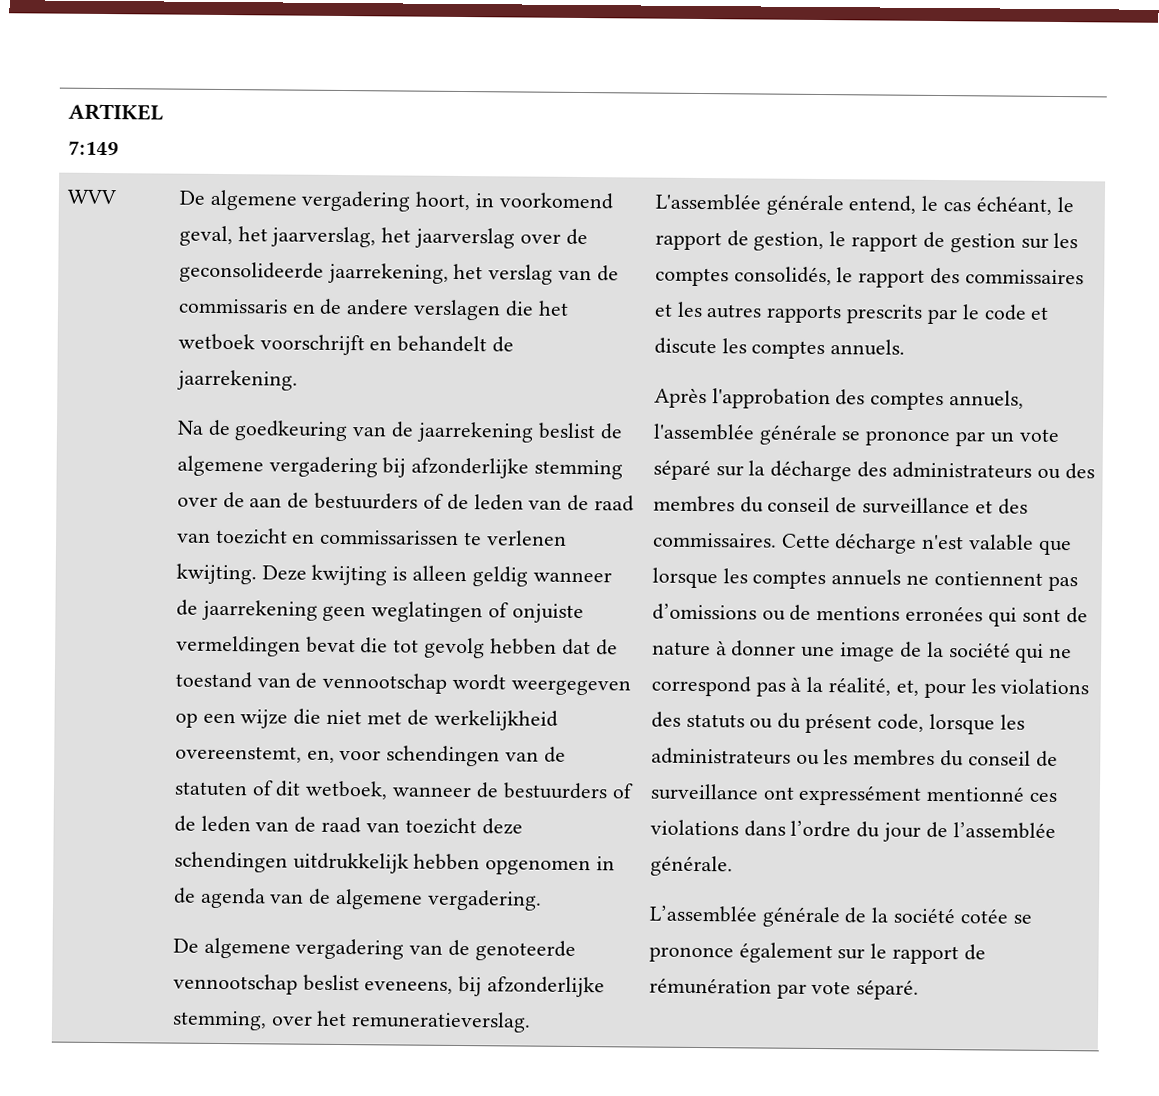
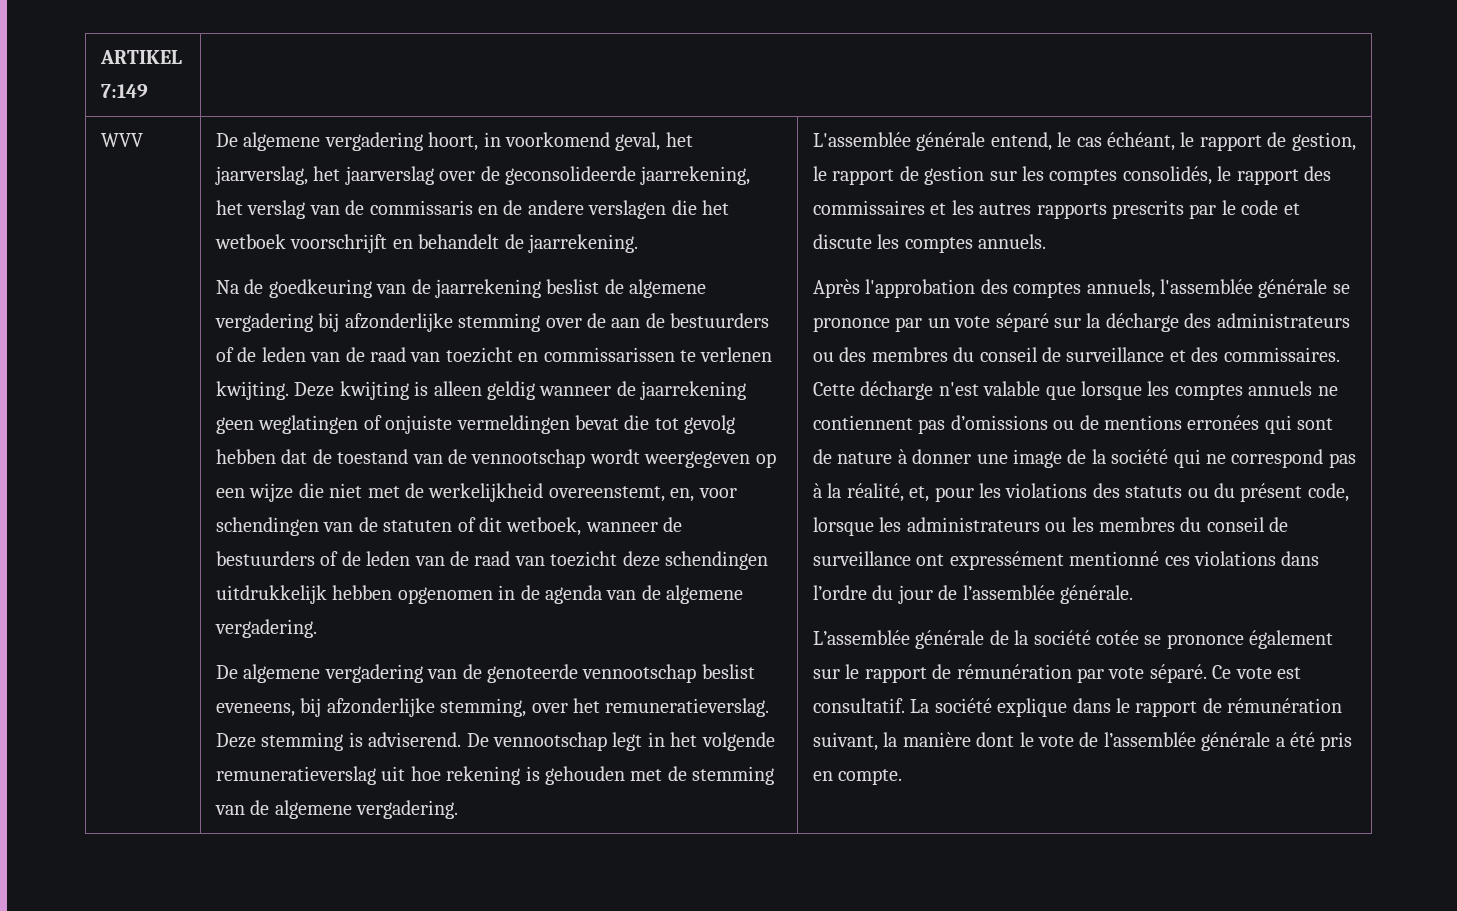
+ Deze stemming is adviserend. De vennootschap legt in het volgende remuneratieverslag uit hoe rekening is gehouden met de stemming van de algemene vergadering.
+ Ce vote est consultatif. La société explique dans le rapport de rémunération suivant, la manière dont le vote de l’assemblée générale a été pris en compte.

